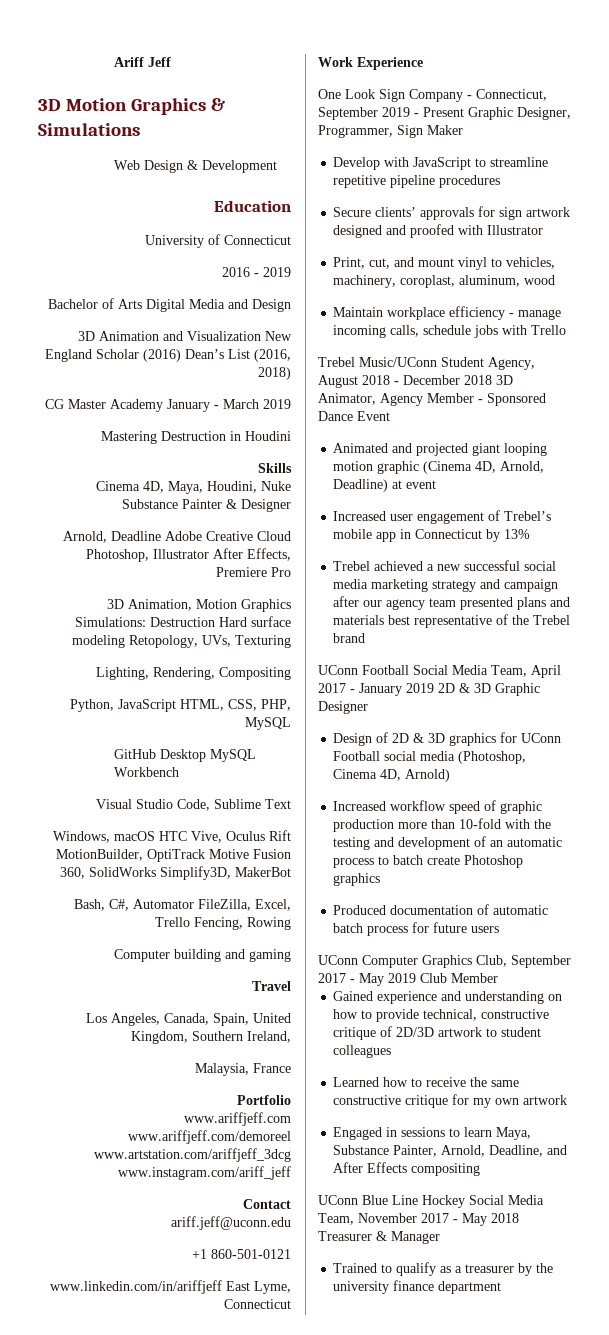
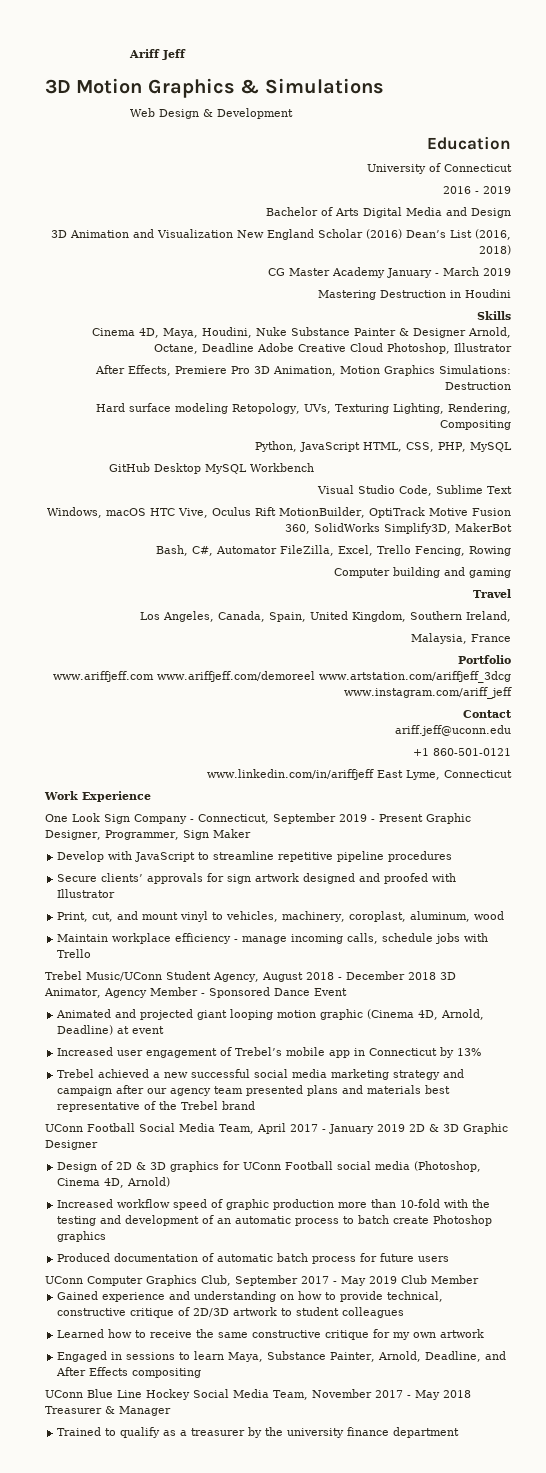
- Cinema 4D, Maya, Houdini, Nuke Substance Painter & Designer
- Arnold, Deadline Adobe Creative Cloud Photoshop, Illustrator After Effects, Premiere Pro
- 3D Animation, Motion Graphics Simulations: Destruction Hard surface modeling Retopology, UVs, Texturing
- Lighting, Rendering, Compositing
+ Cinema 4D, Maya, Houdini, Nuke Substance Painter & Designer Arnold, Octane, Deadline Adobe Creative Cloud Photoshop, Illustrator
+ After Effects, Premiere Pro 3D Animation, Motion Graphics Simulations: Destruction
+ Hard surface modeling Retopology, UVs, Texturing Lighting, Rendering, Compositing

